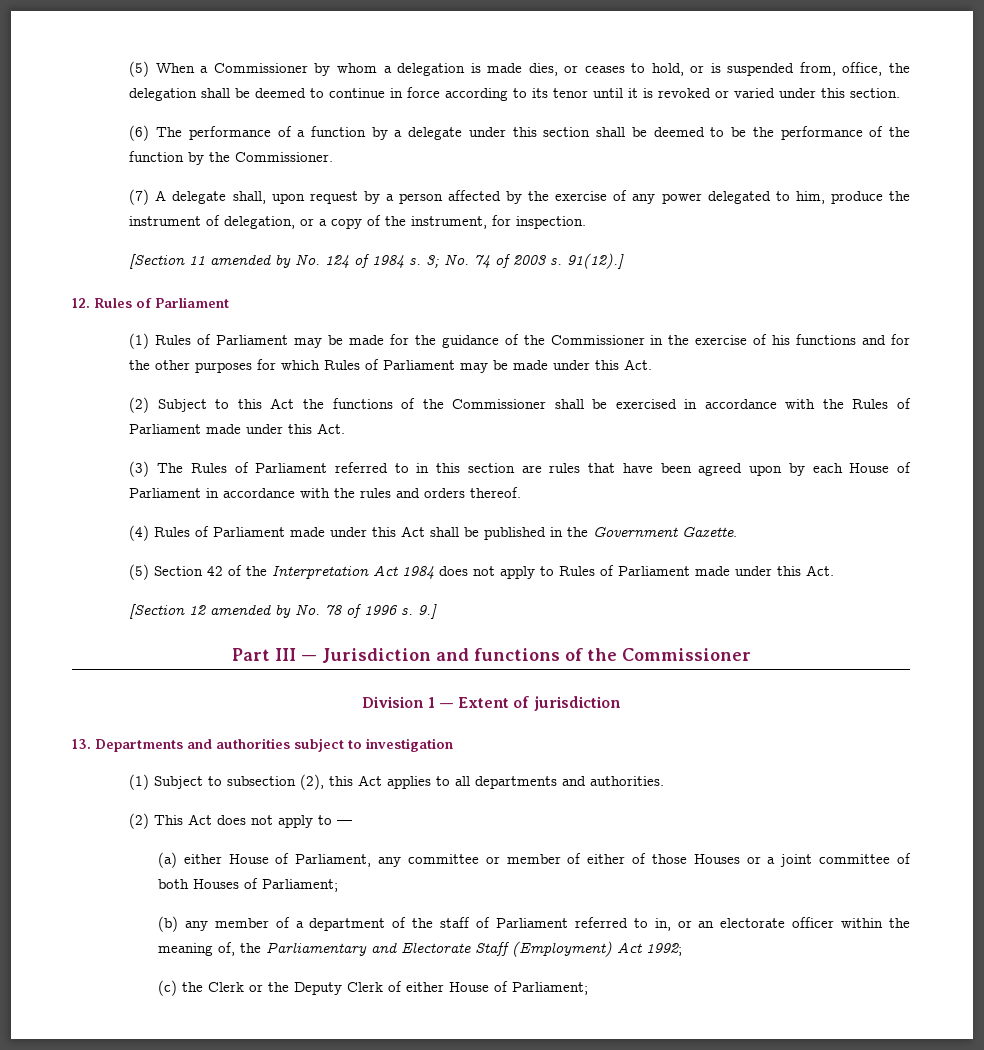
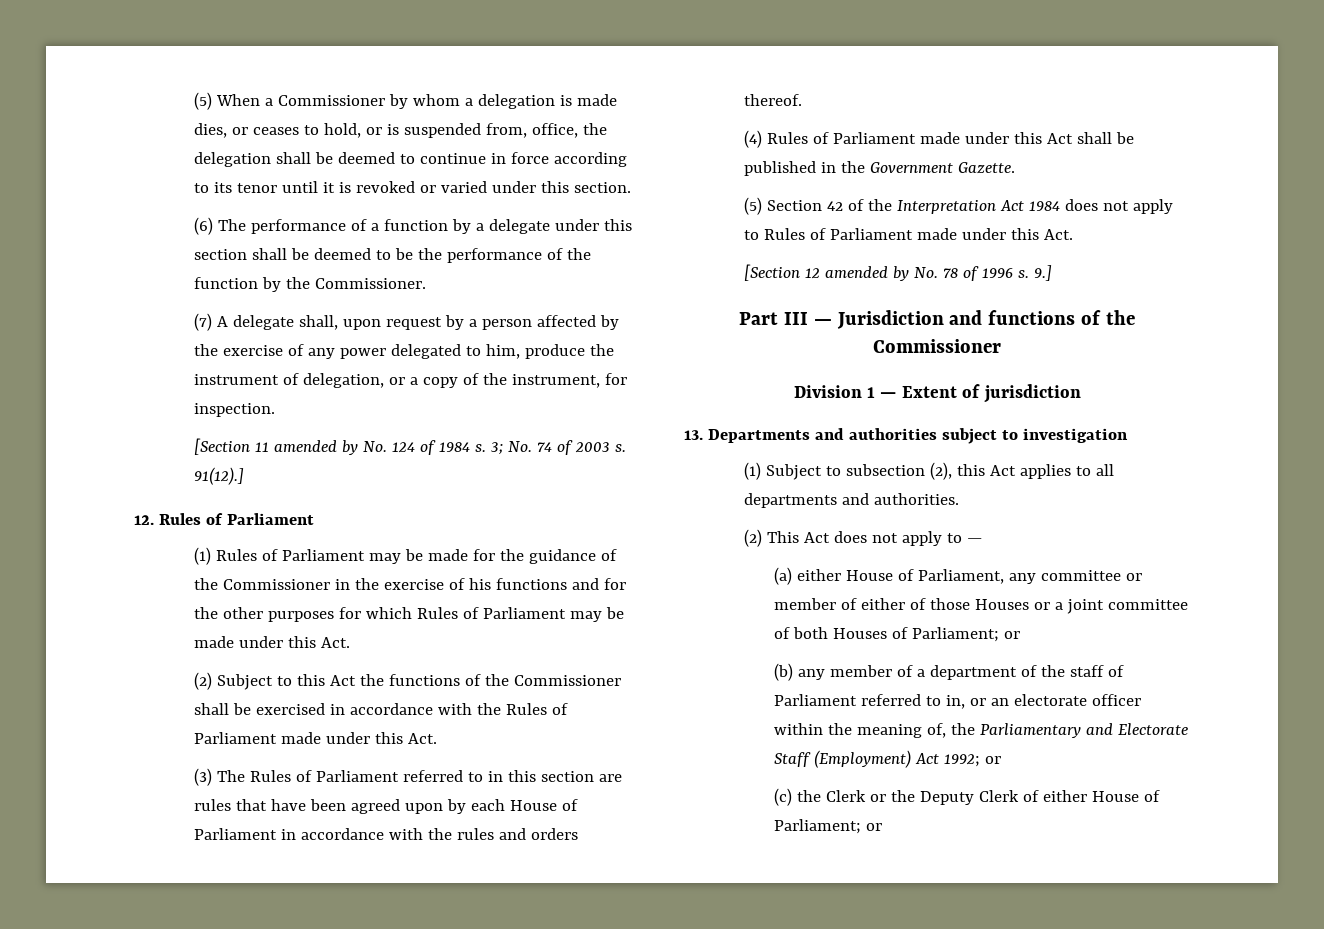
- (a) either House of Parliament, any committee or member of either of those Houses or a joint committee of both Houses of Parliament;
+ (a) either House of Parliament, any committee or member of either of those Houses or a joint committee of both Houses of Parliament; or
- (b) any member of a department of the staff of Parliament referred to in, or an electorate officer within the meaning of, the Parliamentary and Electorate Staff (Employment) Act 1992;
+ (b) any member of a department of the staff of Parliament referred to in, or an electorate officer within the meaning of, the Parliamentary and Electorate Staff (Employment) Act 1992; or
- (c) the Clerk or the Deputy Clerk of either House of Parliament;
+ (c) the Clerk or the Deputy Clerk of either House of Parliament; or

